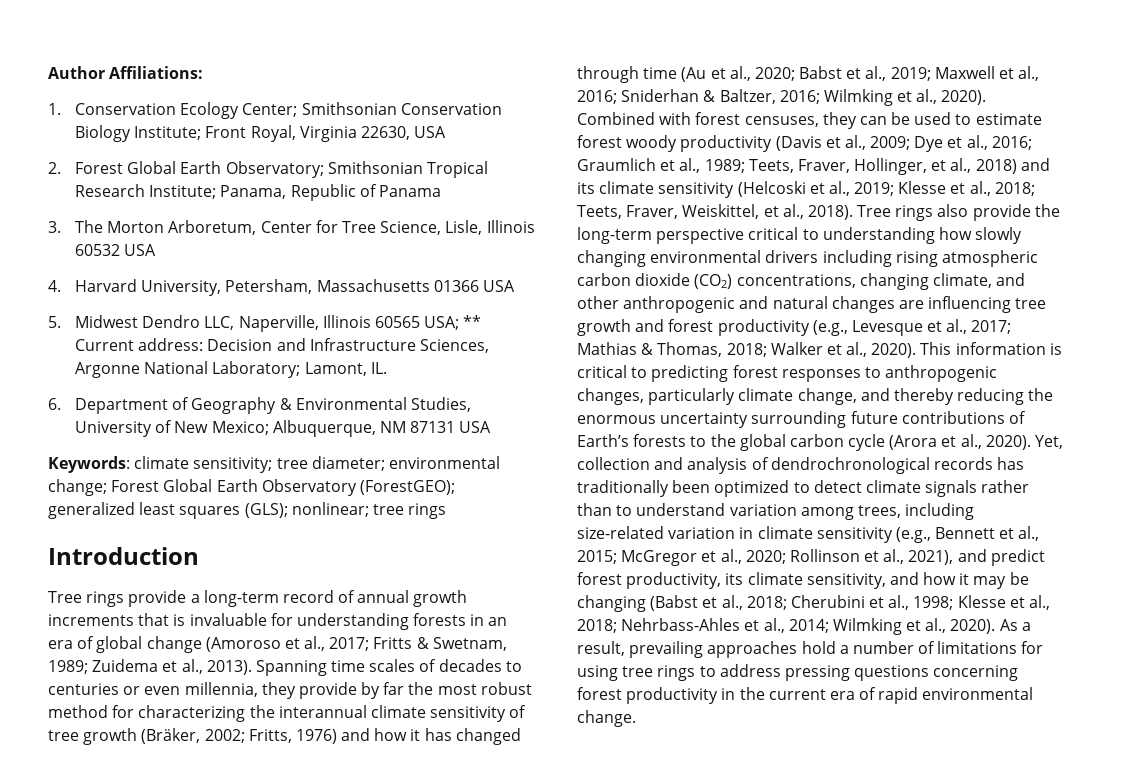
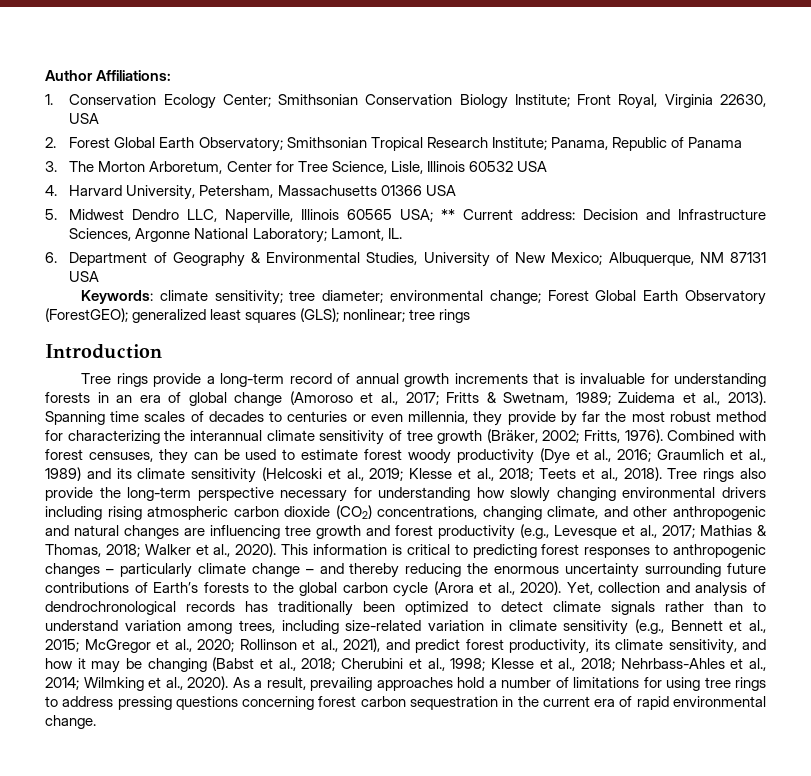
- Spanning time scales of decades to centuries or even millennia, they provide by far the most robust method for characterizing the interannual climate sensitivity of tree growth (Bräker, 2002; Fritts, 1976) and how it has changed through time (Au et al., 2020; Babst et al., 2019; Maxwell et al., 2016; Sniderhan & Baltzer, 2016; Wilmking et al., 2020).
+ Spanning time scales of decades to centuries or even millennia, they provide by far the most robust method for characterizing the interannual climate sensitivity of tree growth (Bräker, 2002; Fritts, 1976).
- Combined with forest censuses, they can be used to estimate forest woody productivity (Davis et al., 2009; Dye et al., 2016; Graumlich et al., 1989; Teets, Fraver, Hollinger, et al., 2018) and its climate sensitivity (Helcoski et al., 2019; Klesse et al., 2018; Teets, Fraver, Weiskittel, et al., 2018).
+ Combined with forest censuses, they can be used to estimate forest woody productivity (Dye et al., 2016; Graumlich et al., 1989) and its climate sensitivity (Helcoski et al., 2019; Klesse et al., 2018; Teets et al., 2018).
- Tree rings also provide the long-term perspective critical to understanding how slowly changing environmental drivers including rising atmospheric carbon dioxide (CO2) concentrations, changing climate, and other anthropogenic and natural changes are influencing tree growth and forest productivity (e.g., Levesque et al., 2017; Mathias & Thomas, 2018; Walker et al., 2020).
+ Tree rings also provide the long-term perspective necessary for understanding how slowly changing environmental drivers including rising atmospheric carbon dioxide (CO2) concentrations, changing climate, and other anthropogenic and natural changes are influencing tree growth and forest productivity (e.g., Levesque et al., 2017; Mathias & Thomas, 2018; Walker et al., 2020).
- This information is critical to predicting forest responses to anthropogenic changes, particularly climate change, and thereby reducing the enormous uncertainty surrounding future contributions of Earth’s forests to the global carbon cycle (Arora et al., 2020).
+ This information is critical to predicting forest responses to anthropogenic changes – particularly climate change – and thereby reducing the enormous uncertainty surrounding future contributions of Earth’s forests to the global carbon cycle (Arora et al., 2020).
- As a result, prevailing approaches hold a number of limitations for using tree rings to address pressing questions concerning forest productivity in the current era of rapid environmental change.
+ As a result, prevailing approaches hold a number of limitations for using tree rings to address pressing questions concerning forest carbon sequestration in the current era of rapid environmental change.

